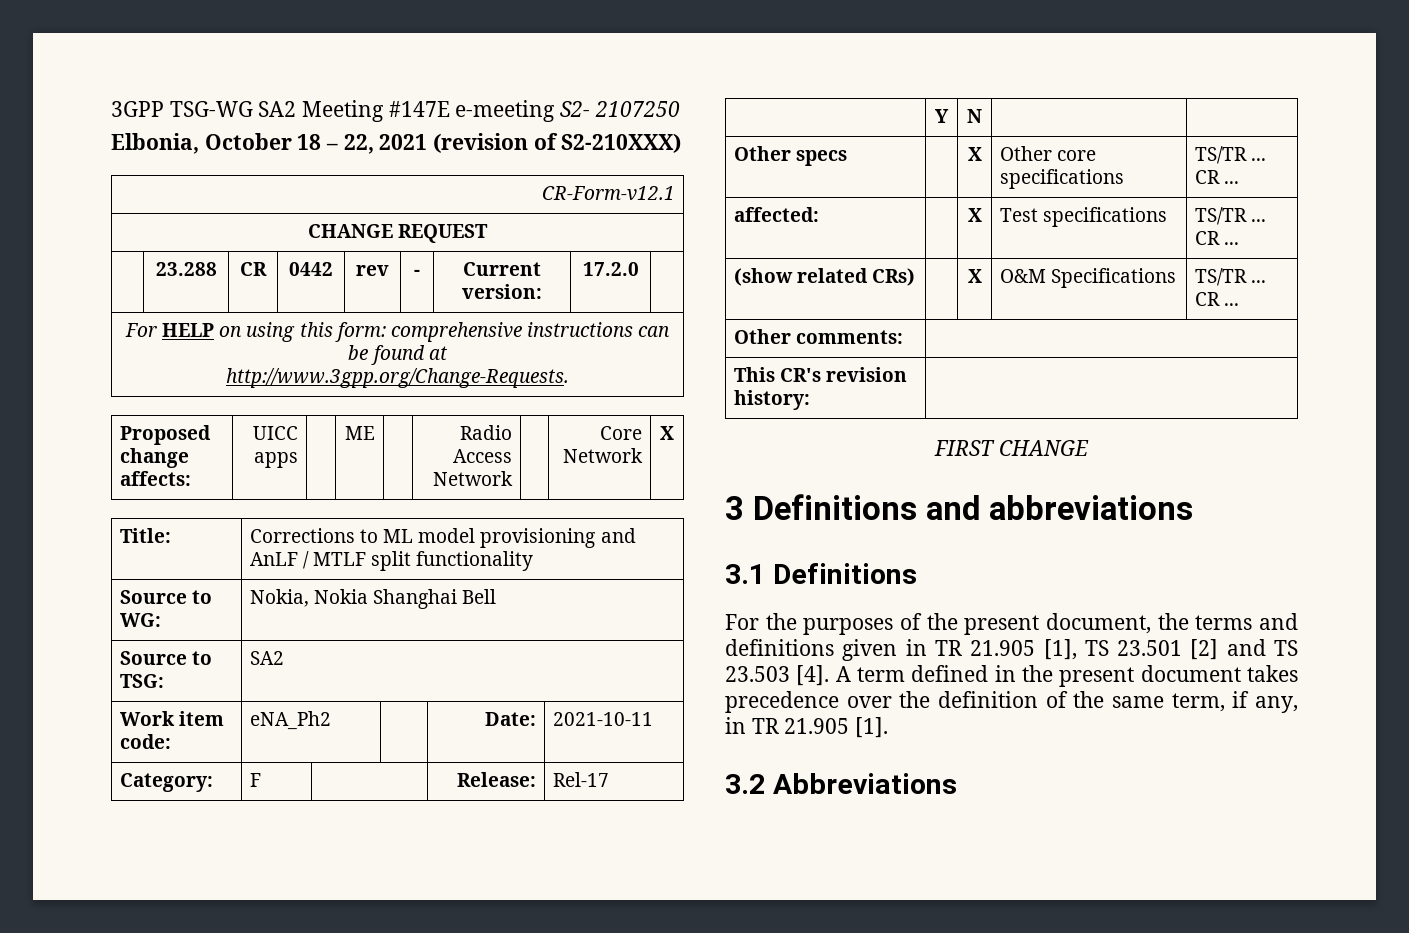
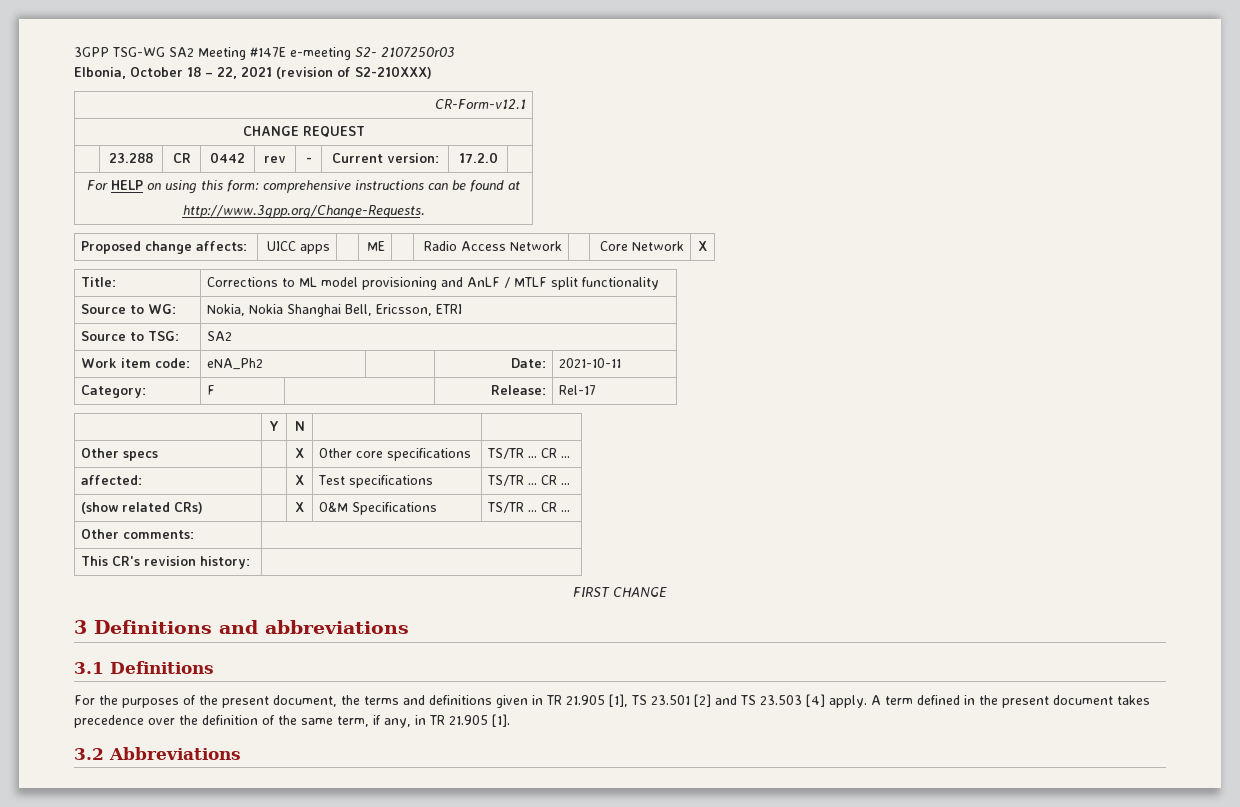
- 3GPP TSG-WG SA2 Meeting #147E e-meeting S2- 2107250
+ 3GPP TSG-WG SA2 Meeting #147E e-meeting S2- 2107250r03
- Source to WG: | Nokia, Nokia Shanghai Bell
+ Source to WG: | Nokia, Nokia Shanghai Bell, Ericsson, ETRI
- For the purposes of the present document, the terms and definitions given in TR 21.905 [1], TS 23.501 [2] and TS 23.503 [4].
+ For the purposes of the present document, the terms and definitions given in TR 21.905 [1], TS 23.501 [2] and TS 23.503 [4] apply.

